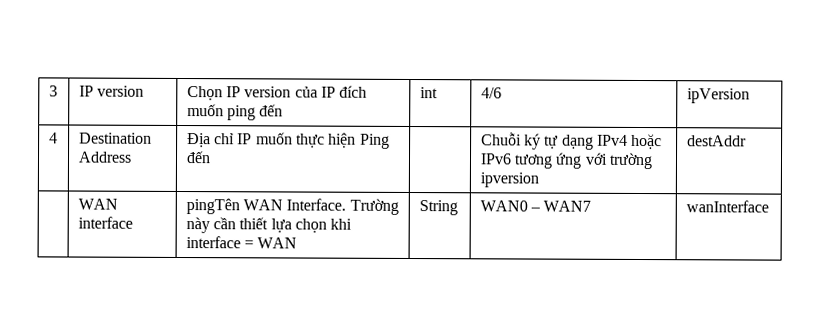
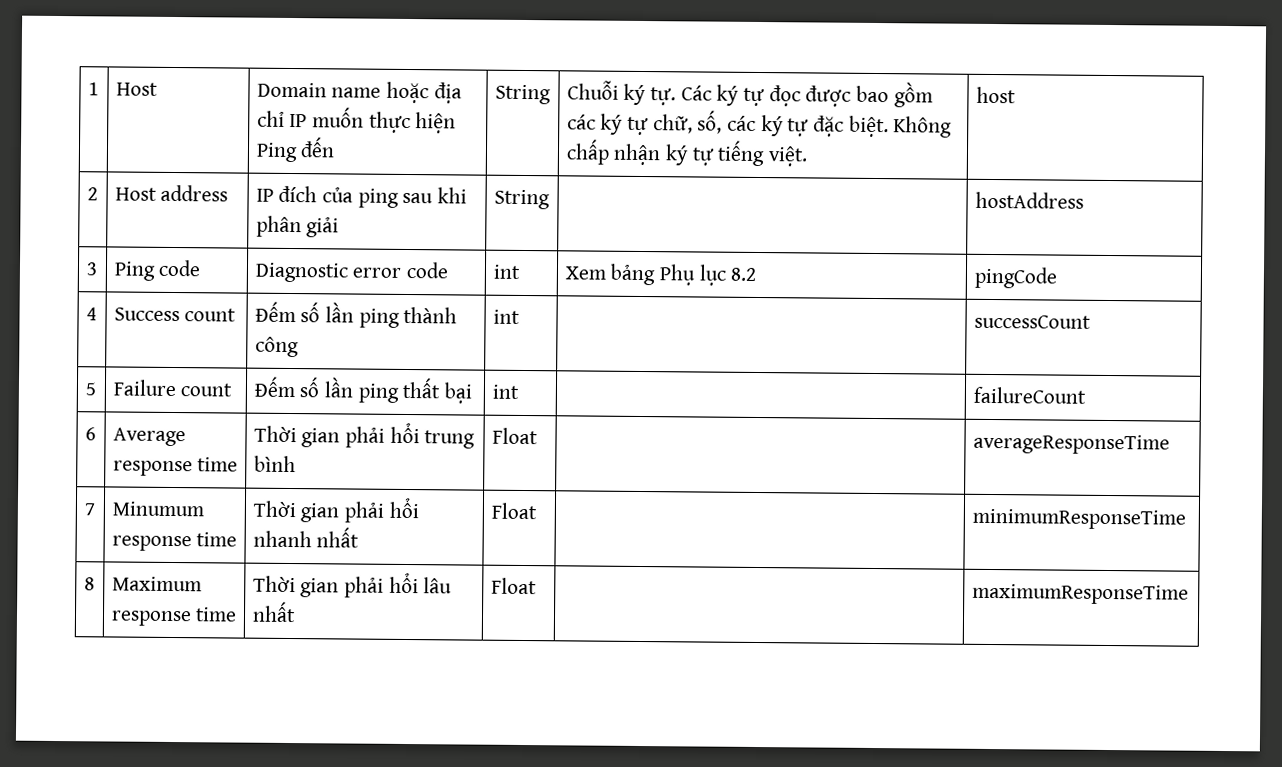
- 3 | IP version | Chọn IP version của IP đích muốn ping đến | int | 4/6 | ipVersion
- 4 | Destination Address | Địa chỉ IP muốn thực hiện Ping đến | | Chuỗi ký tự dạng IPv4 hoặc IPv6 tương ứng với trường ipversion | destAddr
- | WAN interface | pingTên WAN Interface. Trường này cần thiết lựa chọn khi interface = WAN | String | WAN0 – WAN7 | wanInterface
+ 1 | Host | Domain name hoặc địa chỉ IP muốn thực hiện Ping đến | String | Chuỗi ký tự. Các ký tự đọc được bao gồm các ký tự chữ, số, các ký tự đặc biệt. Không chấp nhận ký tự tiếng việt. | host
+ 2 | Host address | IP đích của ping sau khi phân giải | String | | hostAddress
+ 3 | Ping code | Diagnostic error code | int | Xem bảng Phụ lục 8.2 | pingCode
+ 4 | Success count | Đếm số lần ping thành công | int | | successCount
+ 5 | Failure count | Đếm số lần ping thất bại | int | | failureCount
+ 6 | Average response time | Thời gian phải hổi trung bình | Float | | averageResponseTime
+ 7 | Minumum response time | Thời gian phải hổi nhanh nhất | Float | | minimumResponseTime
+ 8 | Maximum response time | Thời gian phải hổi lâu nhất | Float | | maximumResponseTime

